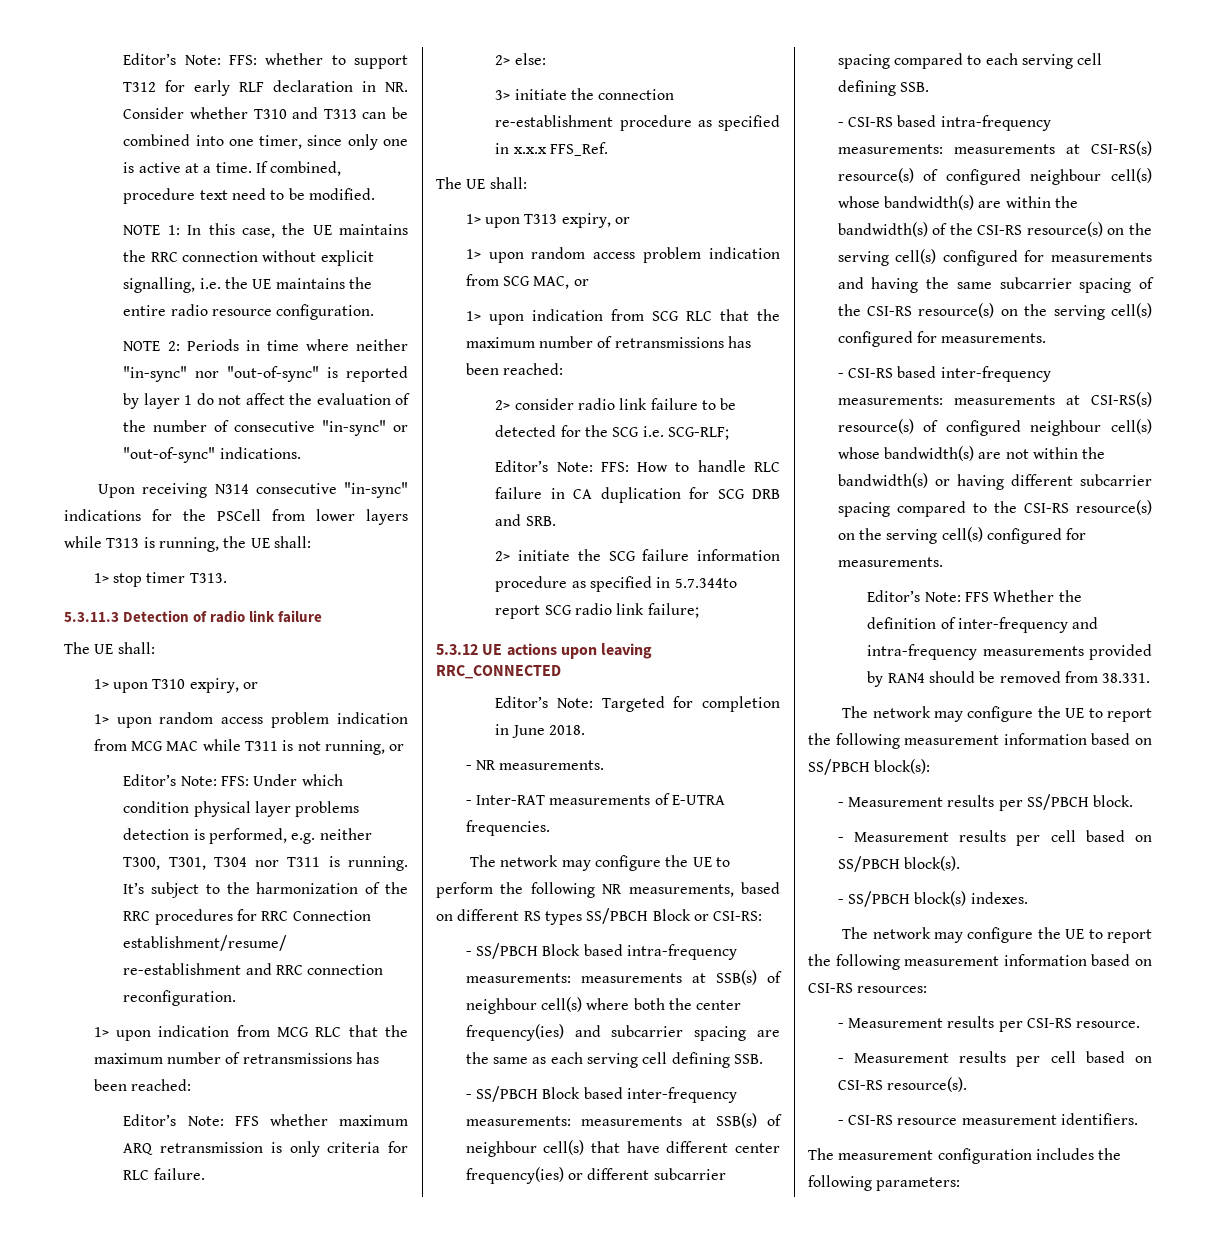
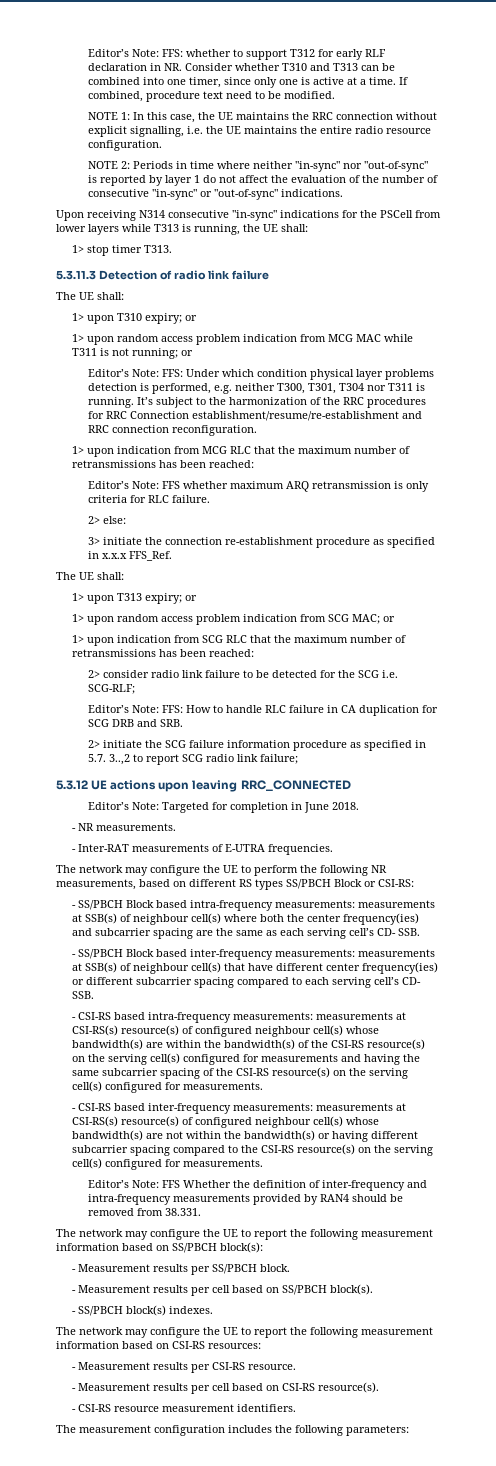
- 1> upon T310 expiry, or
+ 1> upon T310 expiry; or
- 1> upon random access problem indication from MCG MAC while T311 is not running, or
+ 1> upon random access problem indication from MCG MAC while T311 is not running; or
- It’s subject to the harmonization of the RRC procedures for RRC Connection establishment/resume/ re-establishment and RRC connection reconfiguration.
+ It’s subject to the harmonization of the RRC procedures for RRC Connection establishment/resume/re-establishment and RRC connection reconfiguration.
- 1> upon T313 expiry, or
+ 1> upon T313 expiry; or
- 1> upon random access problem indication from SCG MAC, or
+ 1> upon random access problem indication from SCG MAC; or
- 2> initiate the SCG failure information procedure as specified in 5.7.344to report SCG radio link failure;
+ 2> initiate the SCG failure information procedure as specified in 5.7. 3..,2 to report SCG radio link failure;
- - SS/PBCH Block based intra-frequency measurements: measurements at SSB(s) of neighbour cell(s) where both the center frequency(ies) and subcarrier spacing are the same as each serving cell defining SSB.
+ - SS/PBCH Block based intra-frequency measurements: measurements at SSB(s) of neighbour cell(s) where both the center frequency(ies) and subcarrier spacing are the same as each serving cell’s CD- SSB.
- - SS/PBCH Block based inter-frequency measurements: measurements at SSB(s) of neighbour cell(s) that have different center frequency(ies) or different subcarrier spacing compared to each serving cell defining SSB.
+ - SS/PBCH Block based inter-frequency measurements: measurements at SSB(s) of neighbour cell(s) that have different center frequency(ies) or different subcarrier spacing compared to each serving cell’s CD- SSB.

